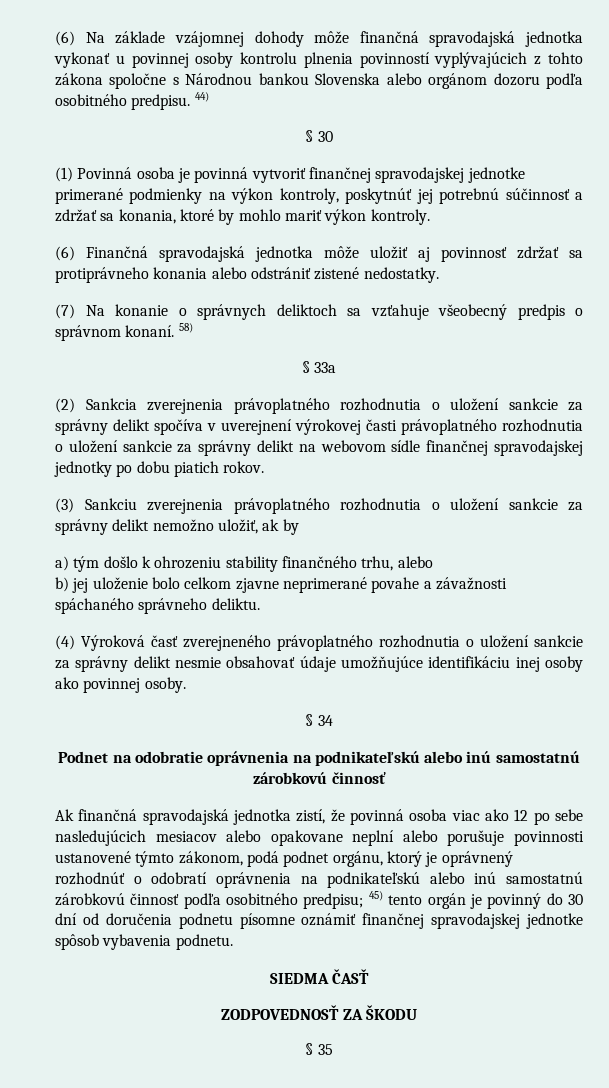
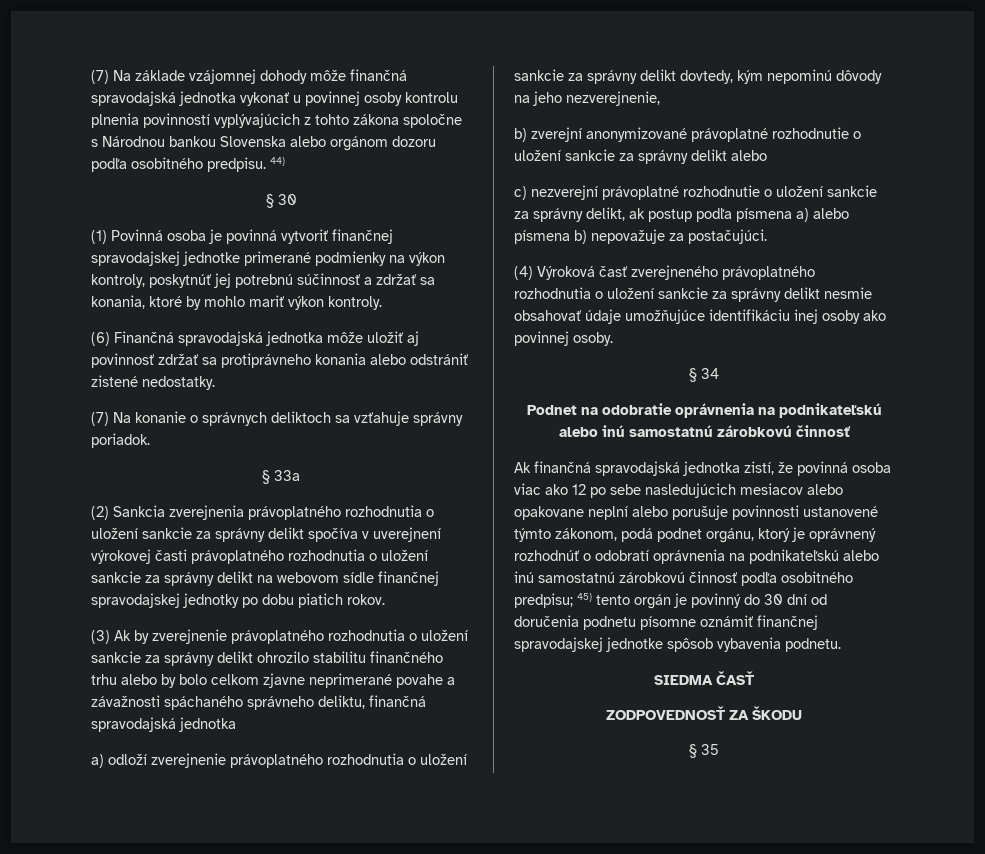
- (6) Na základe vzájomnej dohody môže finančná spravodajská jednotka vykonať u povinnej osoby kontrolu plnenia povinností vyplývajúcich z tohto zákona spoločne s Národnou bankou Slovenska alebo orgánom dozoru podľa osobitného predpisu.
+ (7) Na základe vzájomnej dohody môže finančná spravodajská jednotka vykonať u povinnej osoby kontrolu plnenia povinností vyplývajúcich z tohto zákona spoločne s Národnou bankou Slovenska alebo orgánom dozoru podľa osobitného predpisu.
- (7) Na konanie o správnych deliktoch sa vzťahuje všeobecný predpis o správnom konaní. 58)
+ (7) Na konanie o správnych deliktoch sa vzťahuje správny poriadok.
- (3) Sankciu zverejnenia právoplatného rozhodnutia o uložení sankcie za správny delikt nemožno uložiť, ak by
- a) tým došlo k ohrozeniu stability finančného trhu, alebo
- b) jej uloženie bolo celkom zjavne neprimerané povahe a závažnosti spáchaného správneho deliktu.
+ (3) Ak by zverejnenie právoplatného rozhodnutia o uložení sankcie za správny delikt ohrozilo stabilitu finančného trhu alebo by bolo celkom zjavne neprimerané povahe a závažnosti spáchaného správneho deliktu, finančná spravodajská jednotka
+ a) odloží zverejnenie právoplatného rozhodnutia o uložení sankcie za správny delikt dovtedy, kým nepominú dôvody na jeho nezverejnenie,
+ b) zverejní anonymizované právoplatné rozhodnutie o uložení sankcie za správny delikt alebo
+ c) nezverejní právoplatné rozhodnutie o uložení sankcie za správny delikt, ak postup podľa písmena a) alebo písmena b) nepovažuje za postačujúci.

